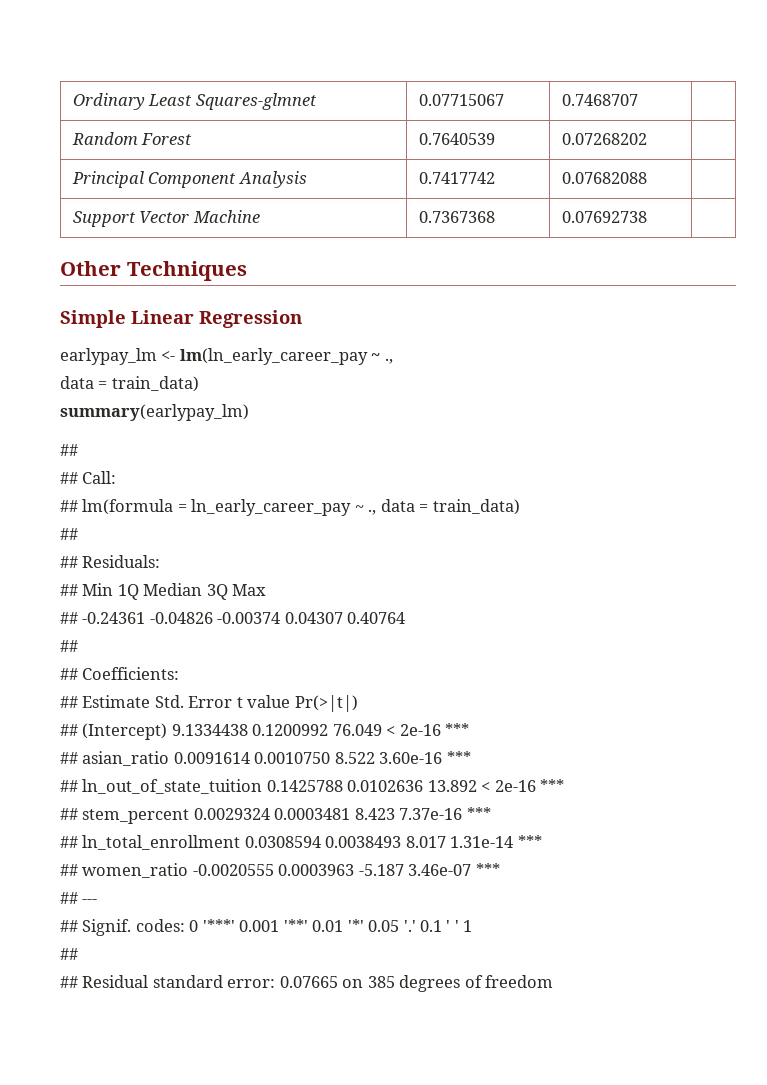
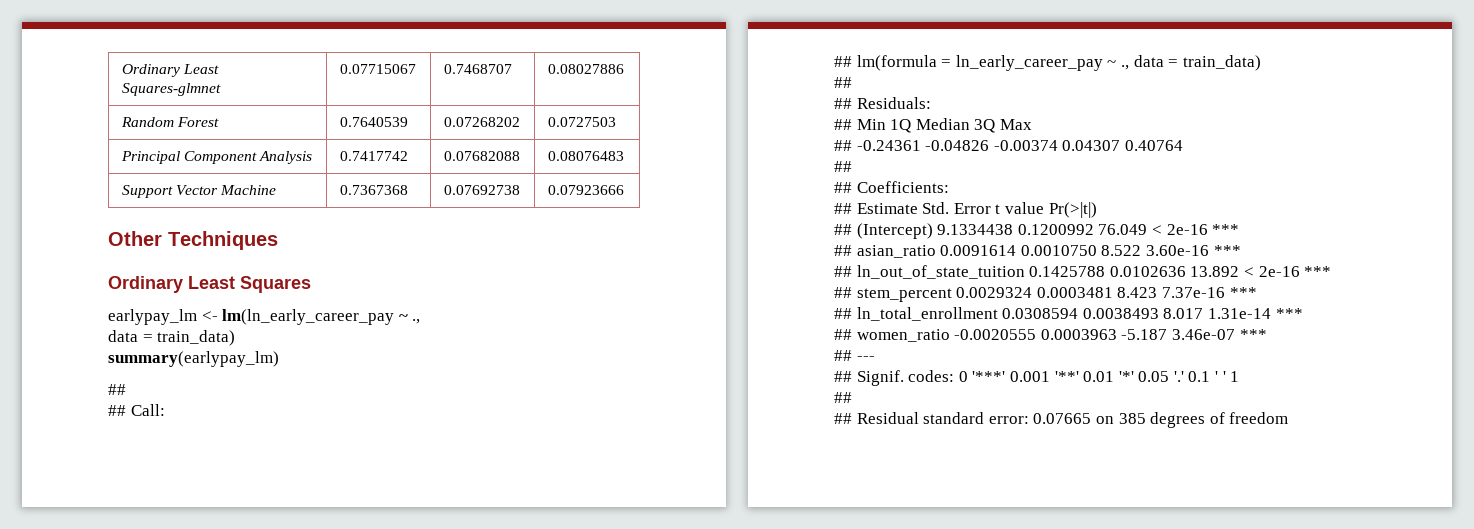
- Ordinary Least Squares-glmnet | 0.07715067 | 0.7468707 |
+ Ordinary Least Squares-glmnet | 0.07715067 | 0.7468707 | 0.08027886
- Random Forest | 0.7640539 | 0.07268202 |
+ Random Forest | 0.7640539 | 0.07268202 | 0.0727503
- Principal Component Analysis | 0.7417742 | 0.07682088 |
+ Principal Component Analysis | 0.7417742 | 0.07682088 | 0.08076483
- Support Vector Machine | 0.7367368 | 0.07692738 |
+ Support Vector Machine | 0.7367368 | 0.07692738 | 0.07923666
- Simple Linear Regression
+ Ordinary Least Squares

